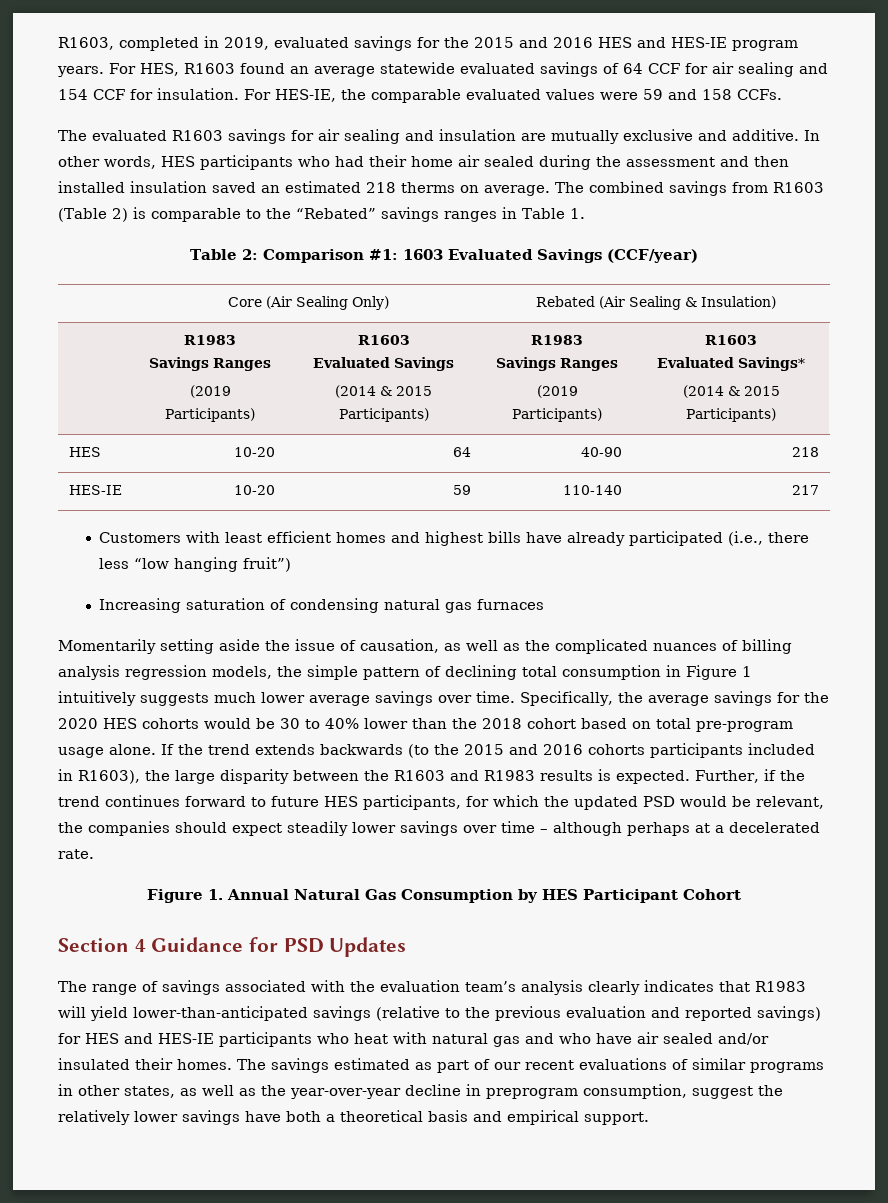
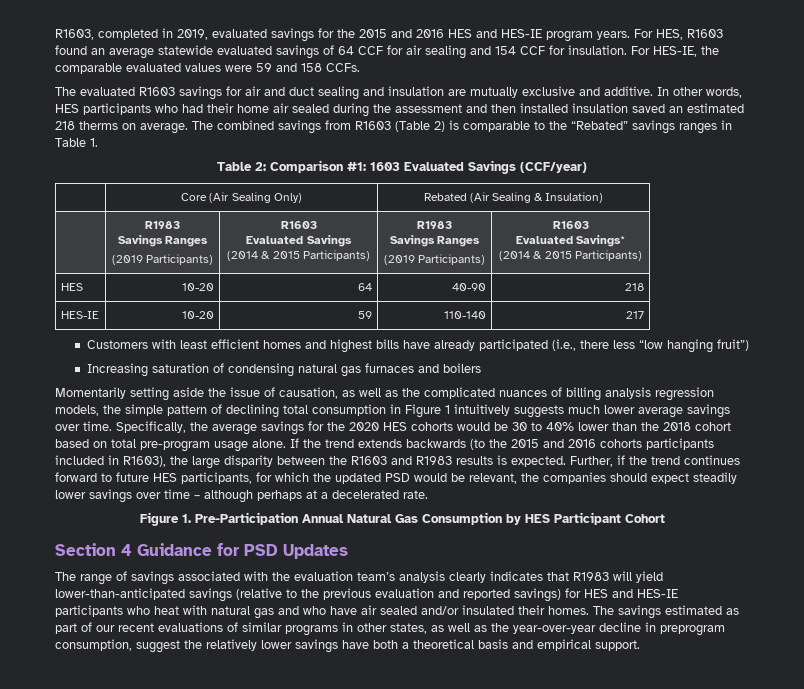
- The evaluated R1603 savings for air sealing and insulation are mutually exclusive and additive.
+ The evaluated R1603 savings for air and duct sealing and insulation are mutually exclusive and additive.
- Increasing saturation of condensing natural gas furnaces
+ Increasing saturation of condensing natural gas furnaces and boilers
- Figure 1. Annual Natural Gas Consumption by HES Participant Cohort
+ Figure 1. Pre-Participation Annual Natural Gas Consumption by HES Participant Cohort

